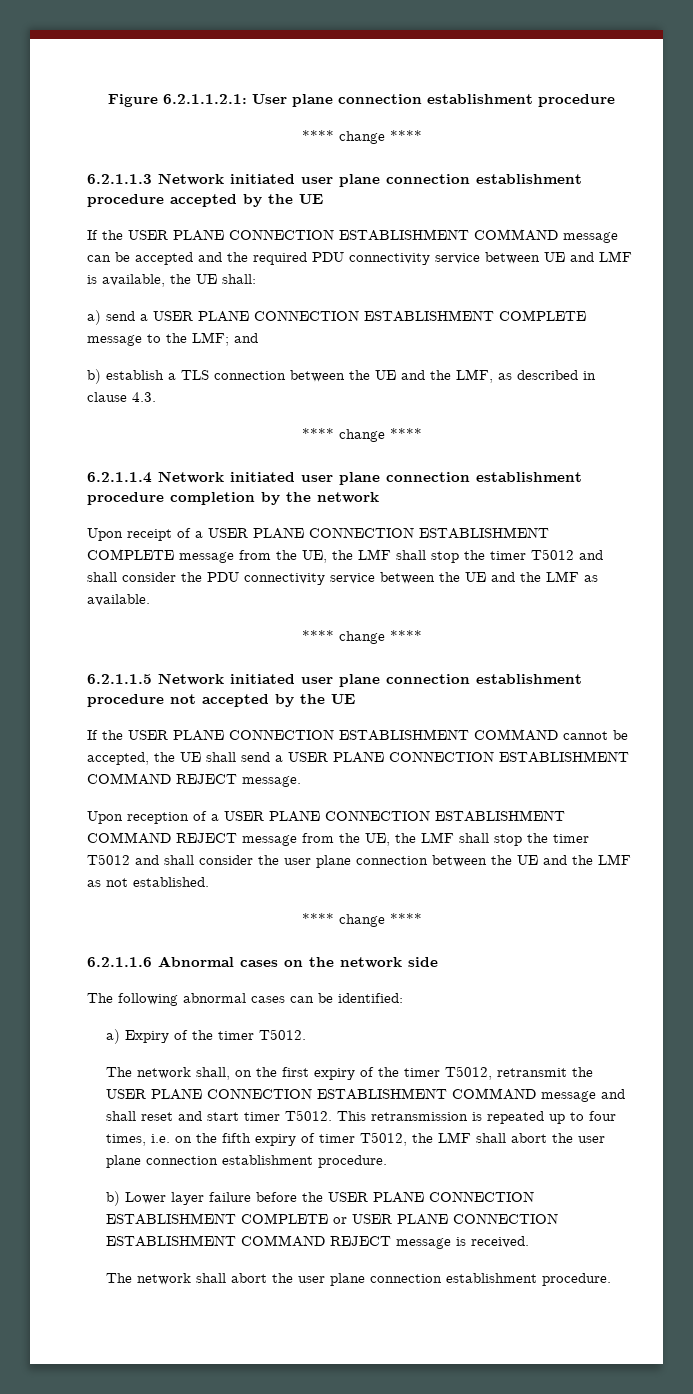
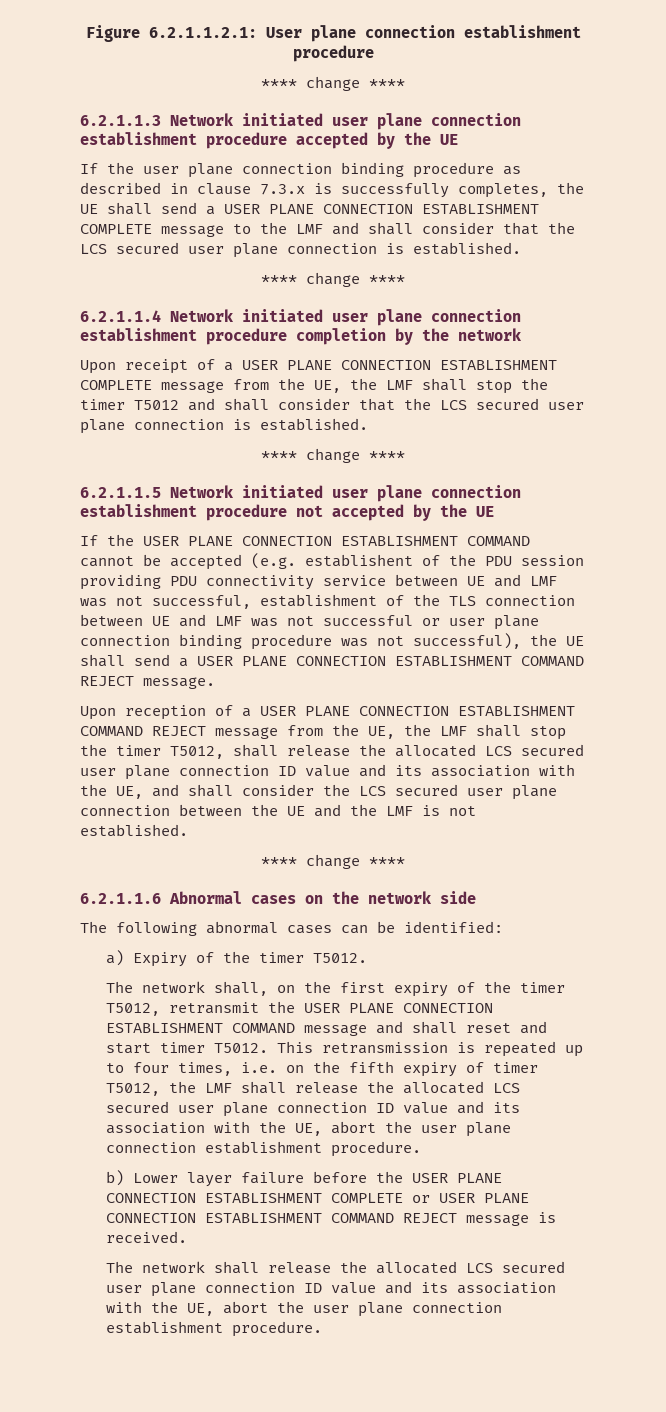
- If the USER PLANE CONNECTION ESTABLISHMENT COMMAND message can be accepted and the required PDU connectivity service between UE and LMF is available, the UE shall:
- a) send a USER PLANE CONNECTION ESTABLISHMENT COMPLETE message to the LMF; and
- b) establish a TLS connection between the UE and the LMF, as described in clause 4.3.
+ If the user plane connection binding procedure as described in clause 7.3.x is successfully completes, the UE shall send a USER PLANE CONNECTION ESTABLISHMENT COMPLETE message to the LMF and shall consider that the LCS secured user plane connection is established.
- Upon receipt of a USER PLANE CONNECTION ESTABLISHMENT COMPLETE message from the UE, the LMF shall stop the timer T5012 and shall consider the PDU connectivity service between the UE and the LMF as available.
+ Upon receipt of a USER PLANE CONNECTION ESTABLISHMENT COMPLETE message from the UE, the LMF shall stop the timer T5012 and shall consider that the LCS secured user plane connection is established.
- If the USER PLANE CONNECTION ESTABLISHMENT COMMAND cannot be accepted, the UE shall send a USER PLANE CONNECTION ESTABLISHMENT COMMAND REJECT message.
+ If the USER PLANE CONNECTION ESTABLISHMENT COMMAND cannot be accepted (e.g. establishent of the PDU session providing PDU connectivity service between UE and LMF was not successful, establishment of the TLS connection between UE and LMF was not successful or user plane connection binding procedure was not successful), the UE shall send a USER PLANE CONNECTION ESTABLISHMENT COMMAND REJECT message.
- Upon reception of a USER PLANE CONNECTION ESTABLISHMENT COMMAND REJECT message from the UE, the LMF shall stop the timer T5012 and shall consider the user plane connection between the UE and the LMF as not established.
+ Upon reception of a USER PLANE CONNECTION ESTABLISHMENT COMMAND REJECT message from the UE, the LMF shall stop the timer T5012, shall release the allocated LCS secured user plane connection ID value and its association with the UE, and shall consider the LCS secured user plane connection between the UE and the LMF is not established.
- This retransmission is repeated up to four times, i.e. on the fifth expiry of timer T5012, the LMF shall abort the user plane connection establishment procedure.
+ This retransmission is repeated up to four times, i.e. on the fifth expiry of timer T5012, the LMF shall release the allocated LCS secured user plane connection ID value and its association with the UE, abort the user plane connection establishment procedure.
- The network shall abort the user plane connection establishment procedure.
+ The network shall release the allocated LCS secured user plane connection ID value and its association with the UE, abort the user plane connection establishment procedure.

